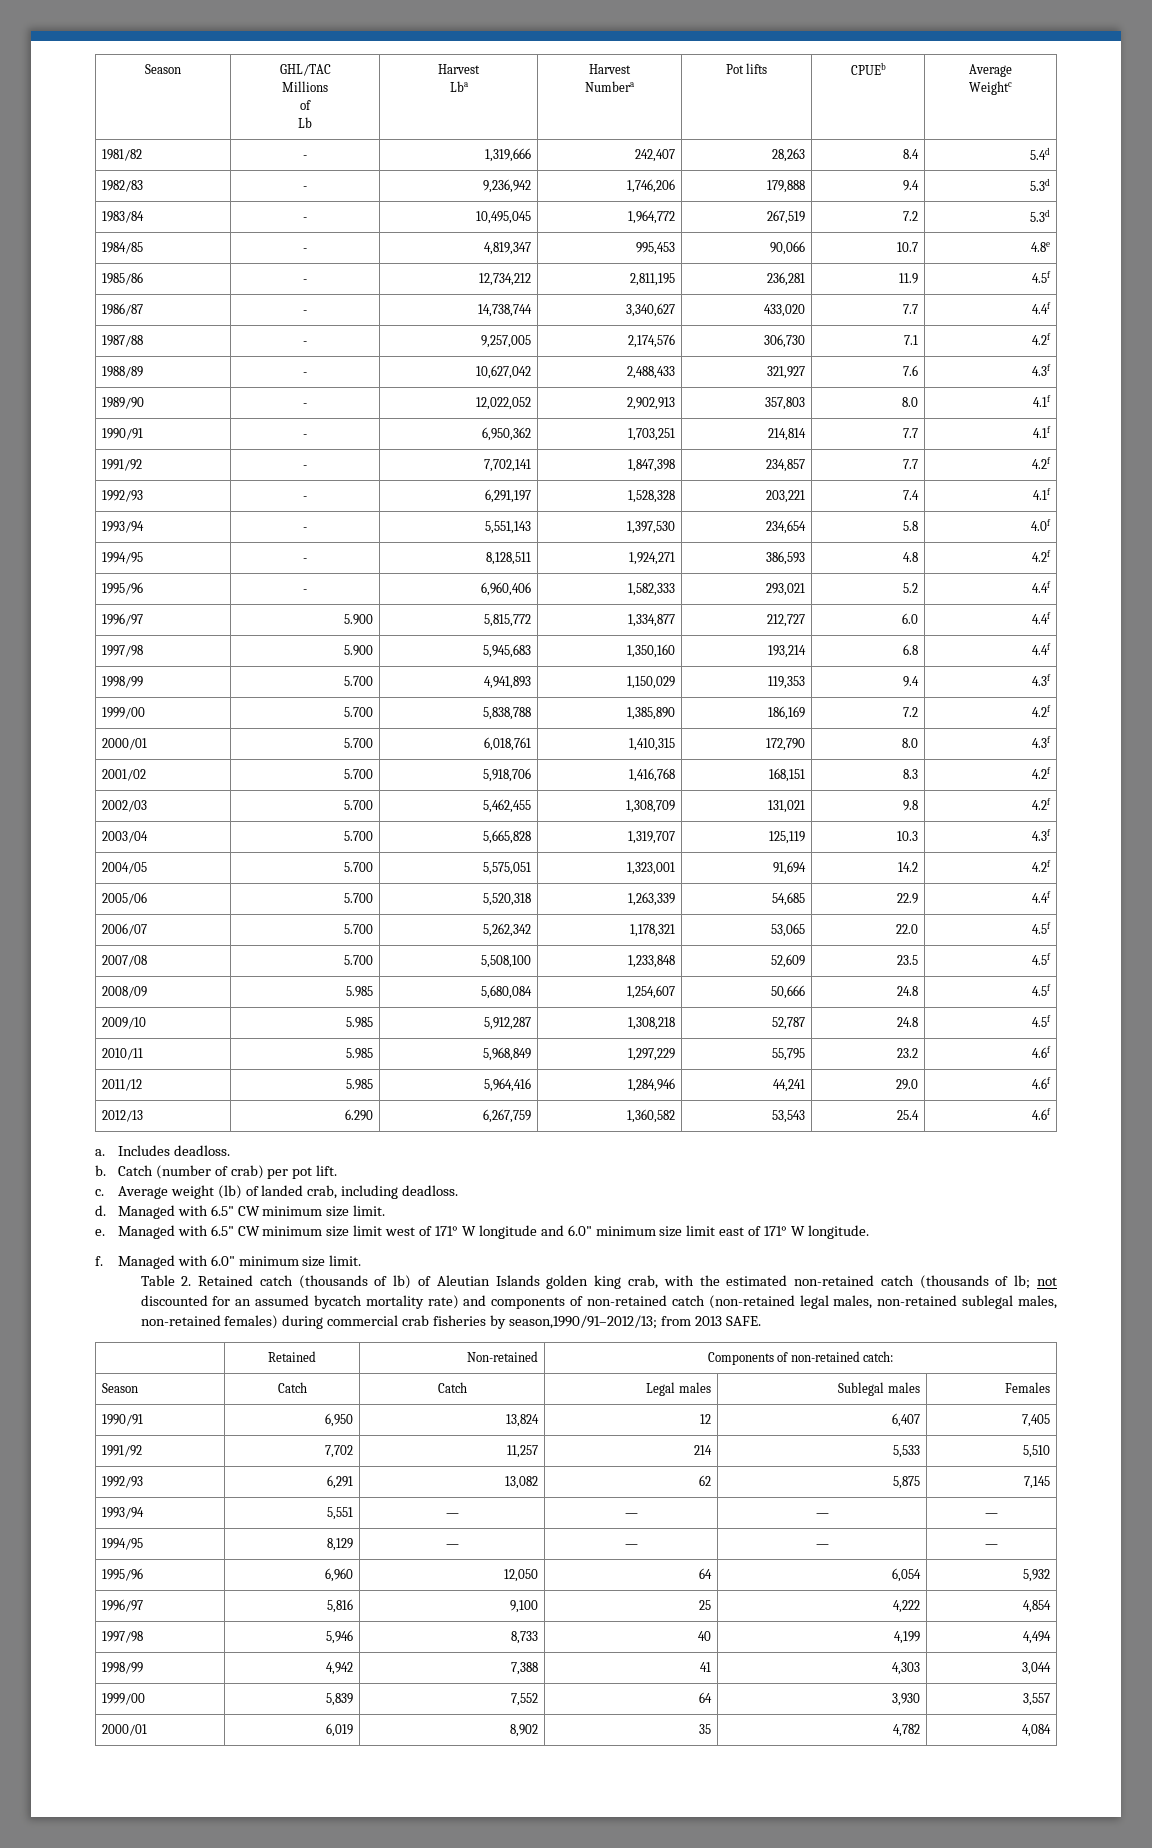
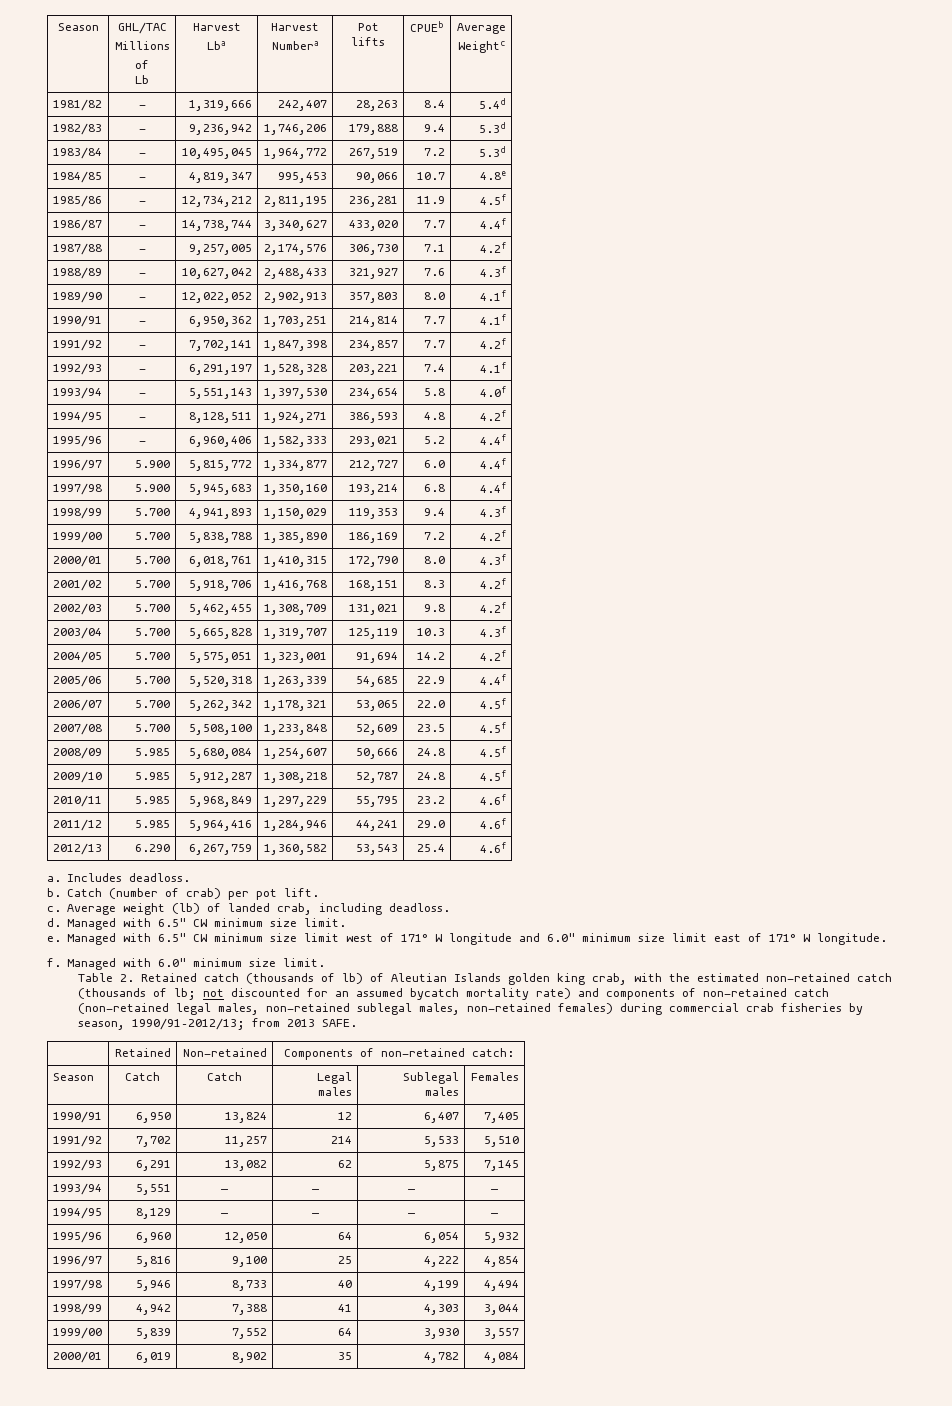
- Table 2. Retained catch (thousands of lb) of Aleutian Islands golden king crab, with the estimated non-retained catch (thousands of lb; not discounted for an assumed bycatch mortality rate) and components of non-retained catch (non-retained legal males, non-retained sublegal males, non-retained females) during commercial crab fisheries by season,1990/91–2012/13; from 2013 SAFE.
+ Table 2. Retained catch (thousands of lb) of Aleutian Islands golden king crab, with the estimated non-retained catch (thousands of lb; not discounted for an assumed bycatch mortality rate) and components of non-retained catch (non-retained legal males, non-retained sublegal males, non-retained females) during commercial crab fisheries by season, 1990/91–2012/13; from 2013 SAFE.

